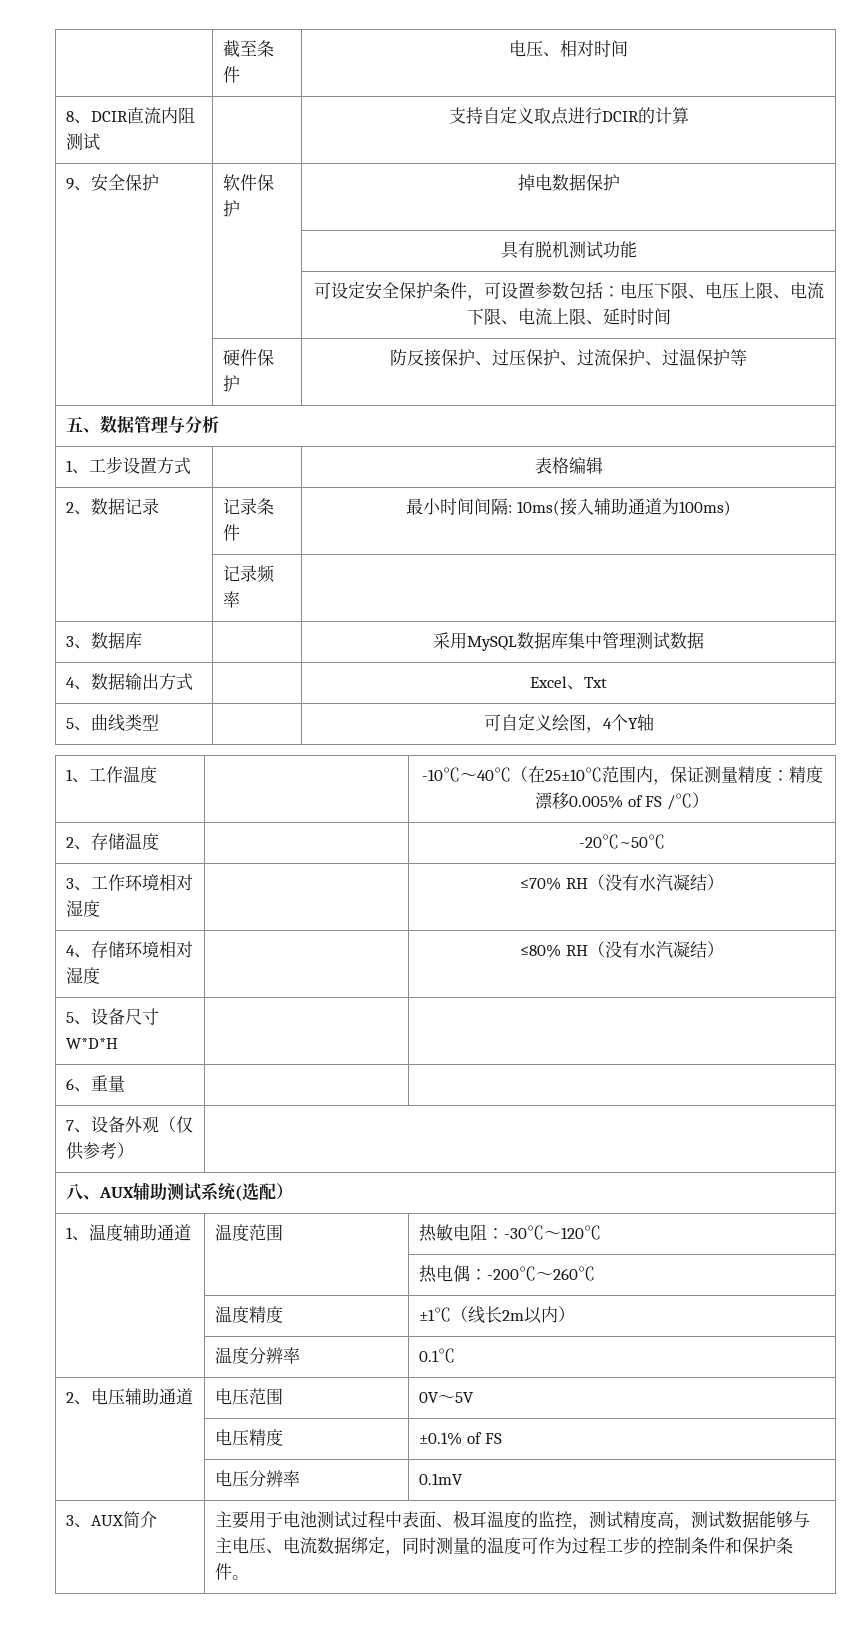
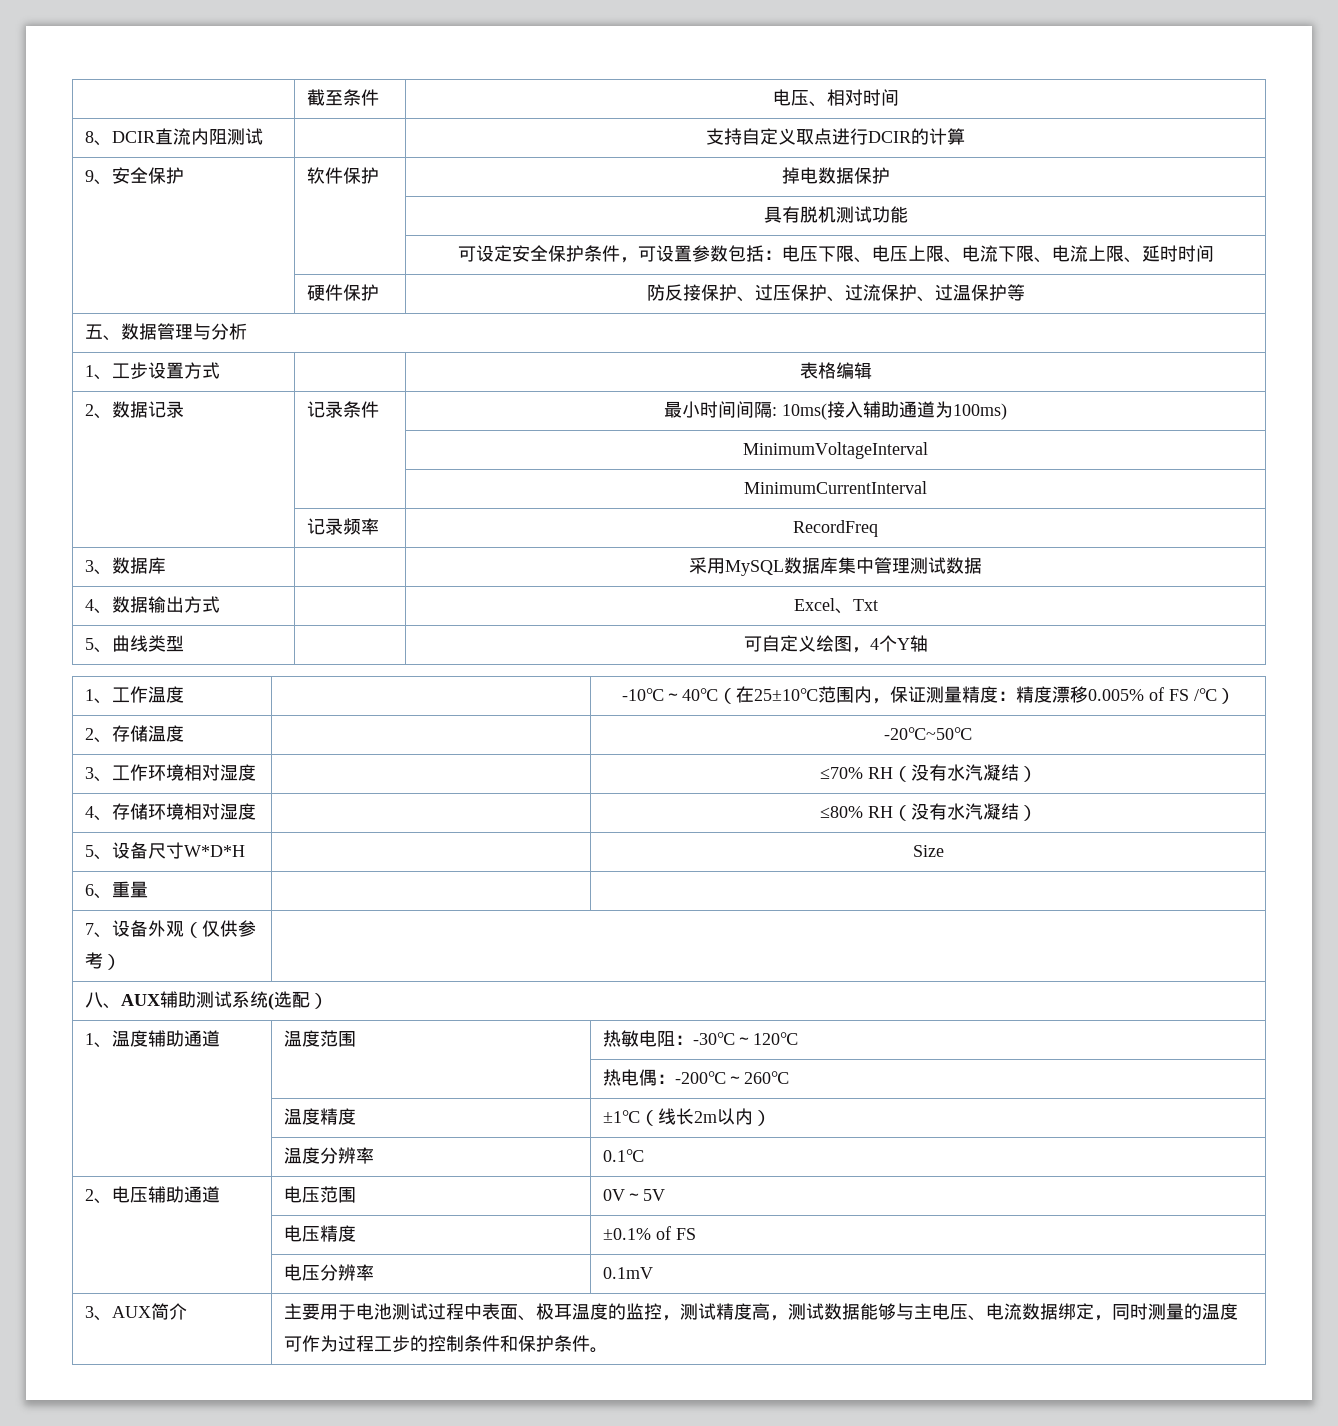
+ | | MinimumVoltageInterval
+ | | MinimumCurrentInterval
- | 记录频率 |
+ | 记录频率 | RecordFreq
- 5、设备尺寸W*D*H | |
+ 5、设备尺寸W*D*H | | Size

